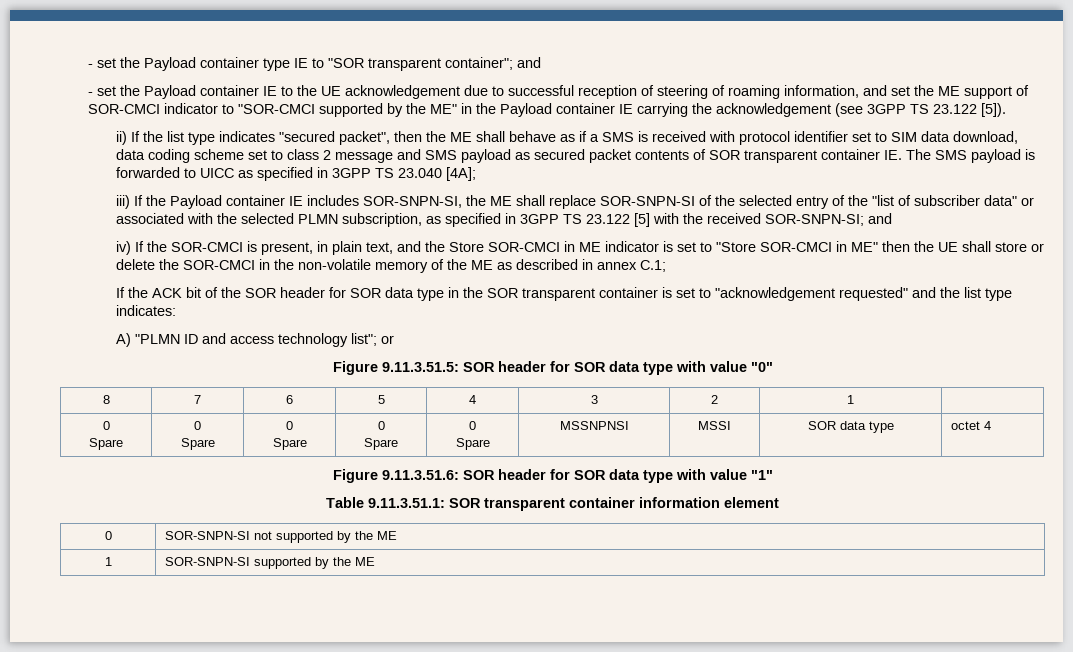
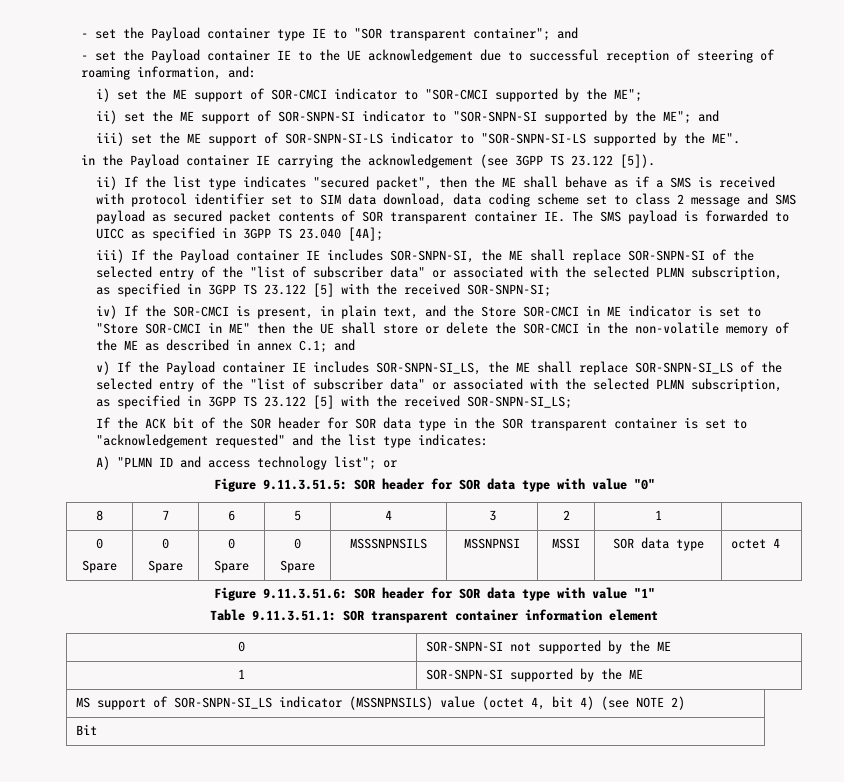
- - set the Payload container IE to the UE acknowledgement due to successful reception of steering of roaming information, and set the ME support of SOR-CMCI indicator to "SOR-CMCI supported by the ME" in the Payload container IE carrying the acknowledgement (see 3GPP TS 23.122 [5]).
+ - set the Payload container IE to the UE acknowledgement due to successful reception of steering of roaming information, and:
+ i) set the ME support of SOR-CMCI indicator to "SOR-CMCI supported by the ME";
+ ii) set the ME support of SOR-SNPN-SI indicator to "SOR-SNPN-SI supported by the ME"; and
+ iii) set the ME support of SOR-SNPN-SI-LS indicator to "SOR-SNPN-SI-LS supported by the ME".
+ in the Payload container IE carrying the acknowledgement (see 3GPP TS 23.122 [5]).
- iii) If the Payload container IE includes SOR-SNPN-SI, the ME shall replace SOR-SNPN-SI of the selected entry of the "list of subscriber data" or associated with the selected PLMN subscription, as specified in 3GPP TS 23.122 [5] with the received SOR-SNPN-SI; and
+ iii) If the Payload container IE includes SOR-SNPN-SI, the ME shall replace SOR-SNPN-SI of the selected entry of the "list of subscriber data" or associated with the selected PLMN subscription, as specified in 3GPP TS 23.122 [5] with the received SOR-SNPN-SI;
- iv) If the SOR-CMCI is present, in plain text, and the Store SOR-CMCI in ME indicator is set to "Store SOR-CMCI in ME" then the UE shall store or delete the SOR-CMCI in the non-volatile memory of the ME as described in annex C.1;
+ iv) If the SOR-CMCI is present, in plain text, and the Store SOR-CMCI in ME indicator is set to "Store SOR-CMCI in ME" then the UE shall store or delete the SOR-CMCI in the non-volatile memory of the ME as described in annex C.1; and
+ v) If the Payload container IE includes SOR-SNPN-SI_LS, the ME shall replace SOR-SNPN-SI_LS of the selected entry of the "list of subscriber data" or associated with the selected PLMN subscription, as specified in 3GPP TS 23.122 [5] with the received SOR-SNPN-SI_LS;
  8 | 7 | 6 | 5 | 4 | 3 | 2 | 1 |
  0
  Spare | 0
  Spare | 0
  Spare | 0
- Spare | 0
- Spare | MSSNPNSI | MSSI | SOR data type | octet 4
+ Spare | MSSSNPNSILS | MSSNPNSI | MSSI | SOR data type | octet 4
+ MS support of SOR-SNPN-SI_LS indicator (MSSNPNSILS) value (octet 4, bit 4) (see NOTE 2)
+ Bit

